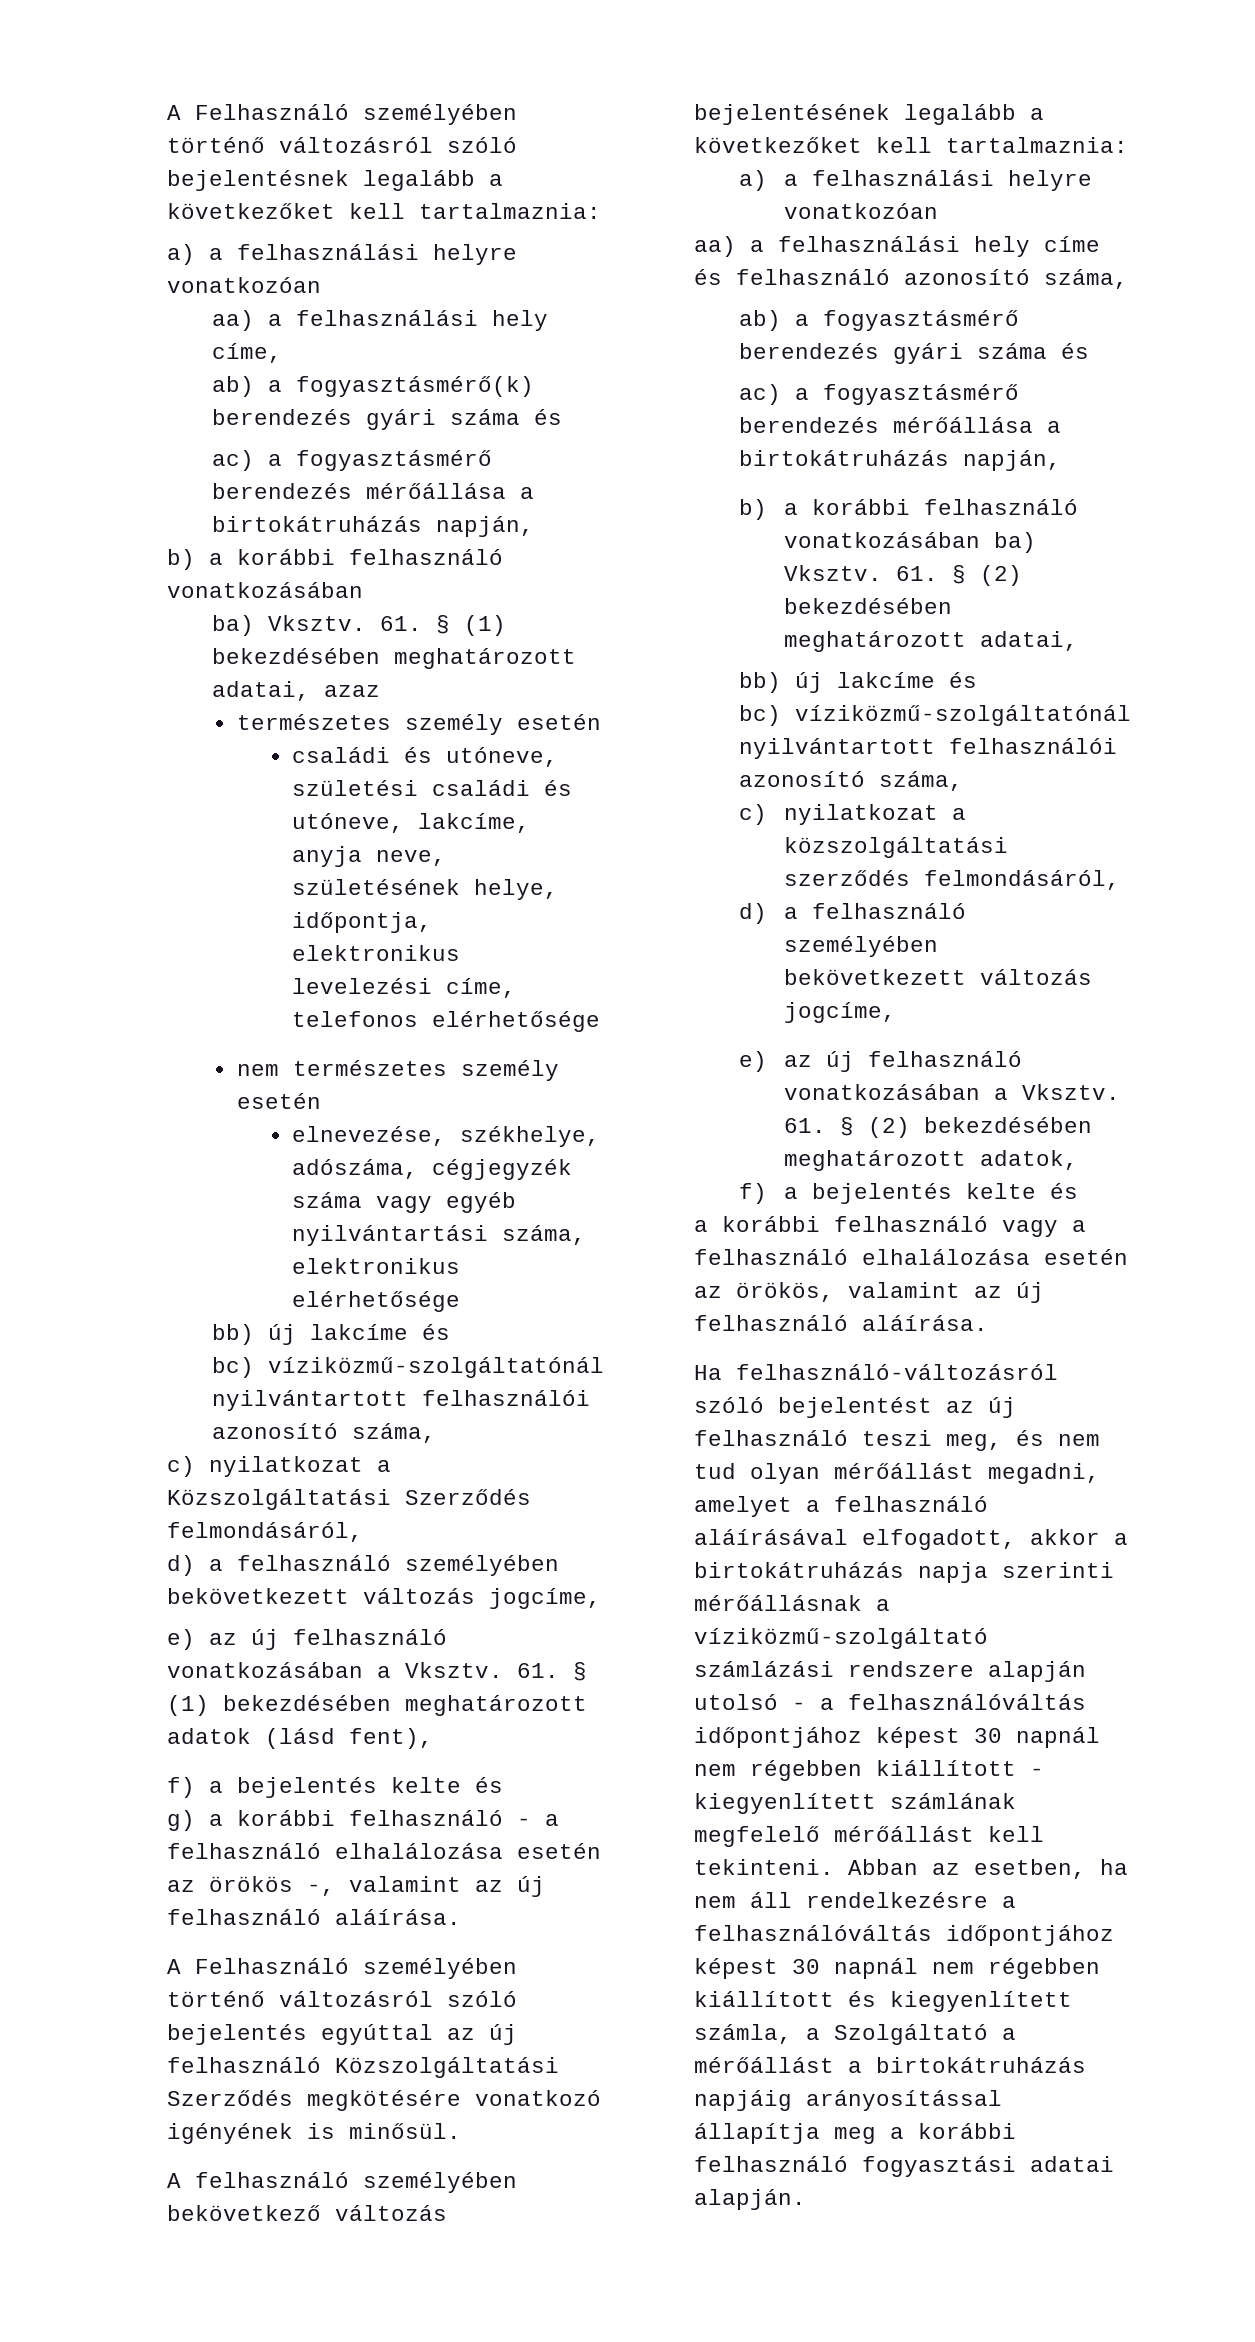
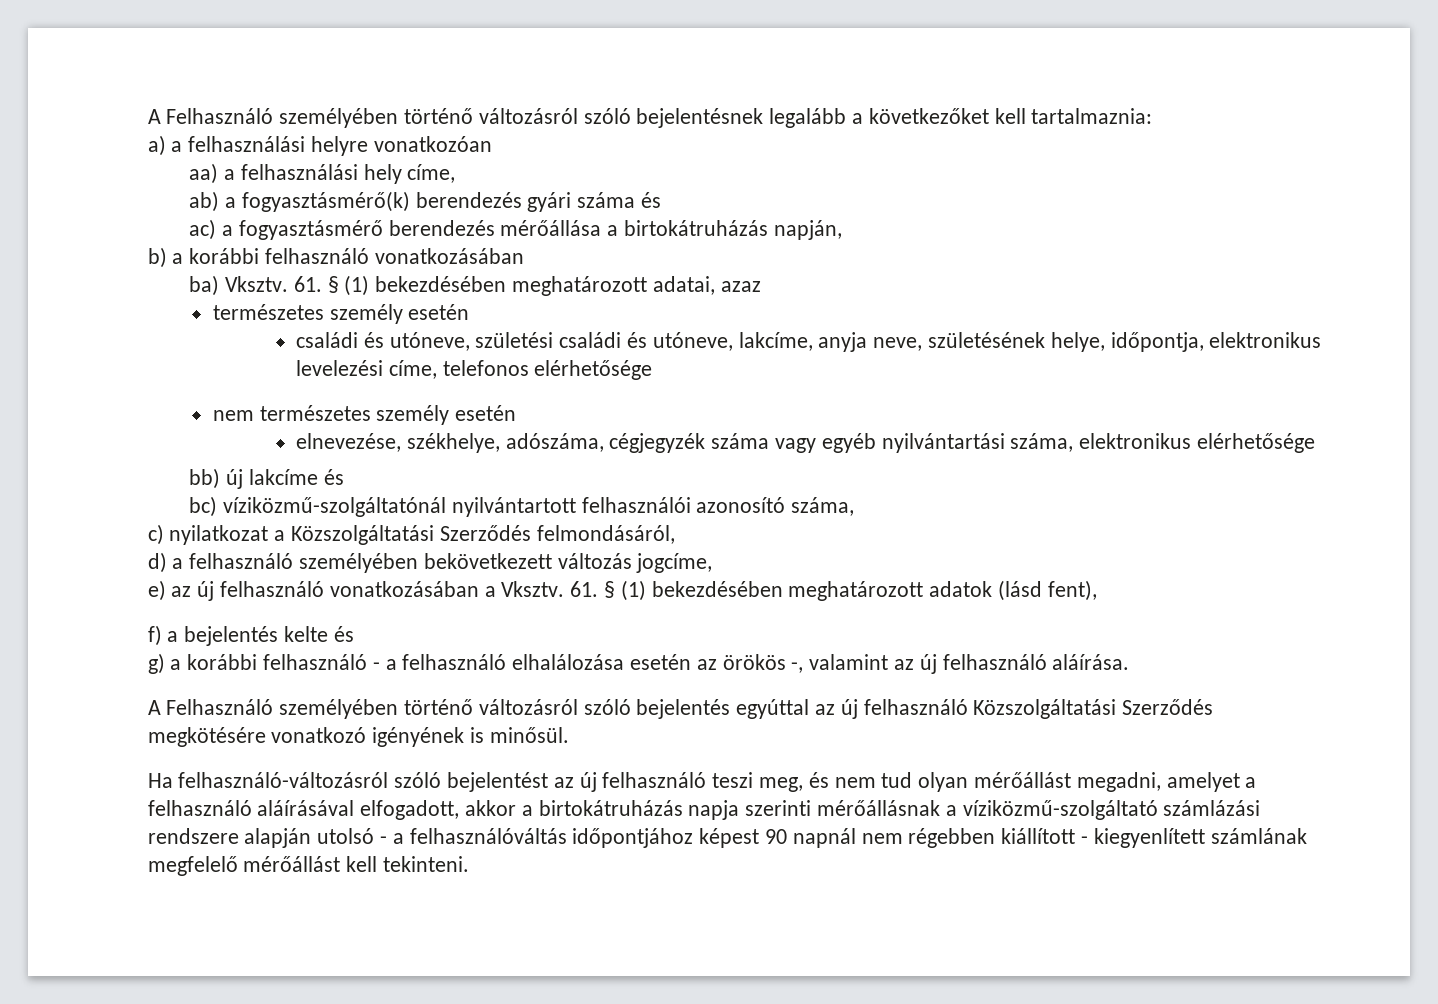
- A felhasználó személyében bekövetkező változás bejelentésének legalább a következőket kell tartalmaznia:
- a) a felhasználási helyre vonatkozóan
- aa) a felhasználási hely címe és felhasználó azonosító száma,
- ab) a fogyasztásmérő berendezés gyári száma és
- ac) a fogyasztásmérő berendezés mérőállása a birtokátruházás napján,
- b) a korábbi felhasználó vonatkozásában ba) Vksztv. 61. § (2) bekezdésében meghatározott adatai,
- bb) új lakcíme és
- bc) víziközmű-szolgáltatónál nyilvántartott felhasználói azonosító száma,
- c) nyilatkozat a közszolgáltatási szerződés felmondásáról,
- d) a felhasználó személyében bekövetkezett változás jogcíme,
- e) az új felhasználó vonatkozásában a Vksztv. 61. § (2) bekezdésében meghatározott adatok,
- f) a bejelentés kelte és
- a korábbi felhasználó vagy a felhasználó elhalálozása esetén az örökös, valamint az új felhasználó aláírása.
- Ha felhasználó-változásról szóló bejelentést az új felhasználó teszi meg, és nem tud olyan mérőállást megadni, amelyet a felhasználó aláírásával elfogadott, akkor a birtokátruházás napja szerinti mérőállásnak a víziközmű-szolgáltató számlázási rendszere alapján utolsó - a felhasználóváltás időpontjához képest 30 napnál nem régebben kiállított - kiegyenlített számlának megfelelő mérőállást kell tekinteni. Abban az esetben, ha nem áll rendelkezésre a felhasználóváltás időpontjához képest 30 napnál nem régebben kiállított és kiegyenlített számla, a Szolgáltató a mérőállást a birtokátruházás napjáig arányosítással állapítja meg a korábbi felhasználó fogyasztási adatai alapján.
+ Ha felhasználó-változásról szóló bejelentést az új felhasználó teszi meg, és nem tud olyan mérőállást megadni, amelyet a felhasználó aláírásával elfogadott, akkor a birtokátruházás napja szerinti mérőállásnak a víziközmű-szolgáltató számlázási rendszere alapján utolsó - a felhasználóváltás időpontjához képest 90 napnál nem régebben kiállított - kiegyenlített számlának megfelelő mérőállást kell tekinteni.

